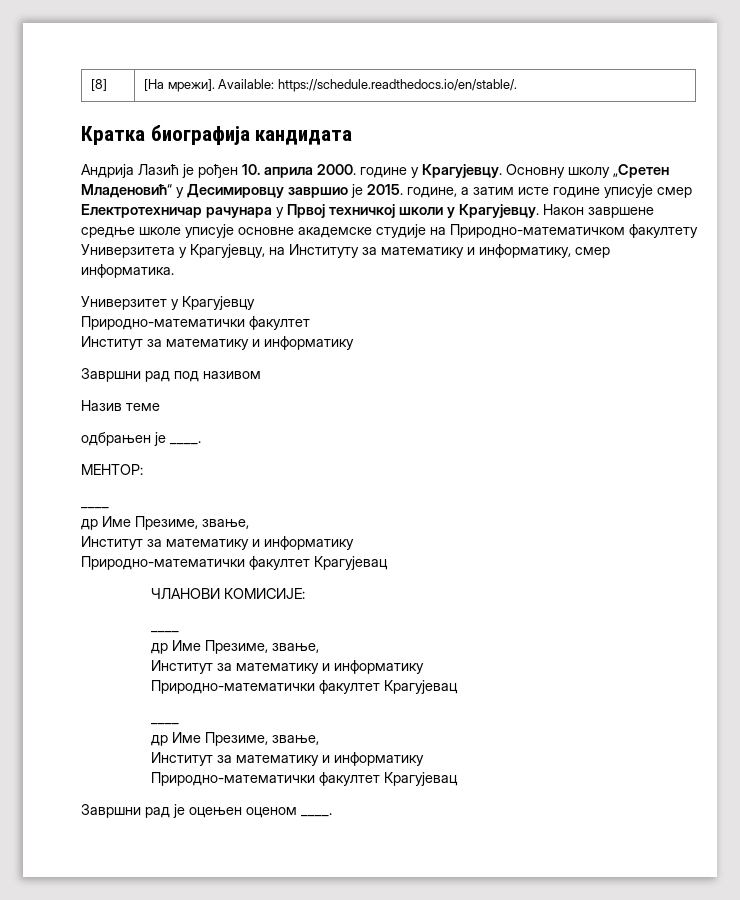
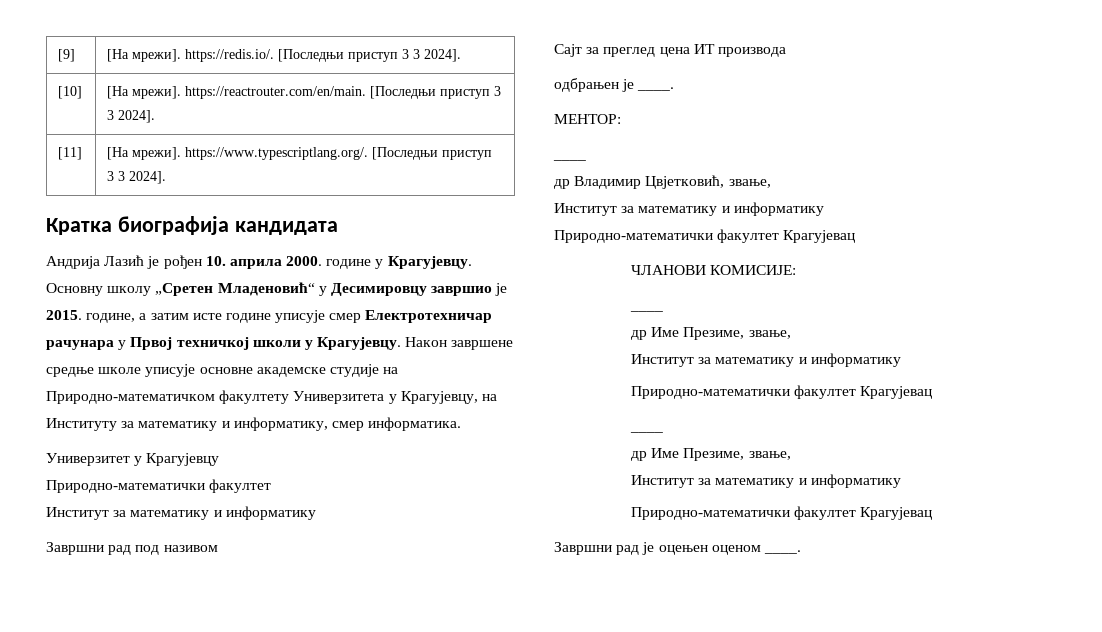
- [8] | [На мрежи]. Available: https://schedule.readthedocs.io/en/stable/.
+ [9] | [На мрежи]. https://redis.io/. [Последњи приступ 3 3 2024].
+ [10] | [На мрежи]. https://reactrouter.com/en/main. [Последњи приступ 3 3 2024].
+ [11] | [На мрежи]. https://www.typescriptlang.org/. [Последњи приступ 3 3 2024].
- Назив теме
+ Сајт за преглед цена ИТ производа
  МЕНТОР:
  ____
- др Име Презиме, звање,
+ др Владимир Цвjетковић, звање,

